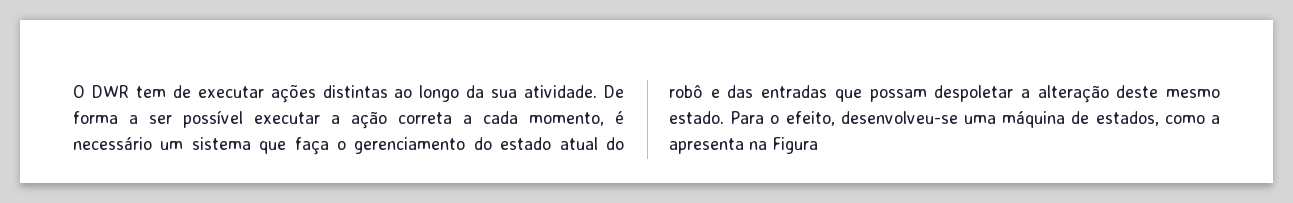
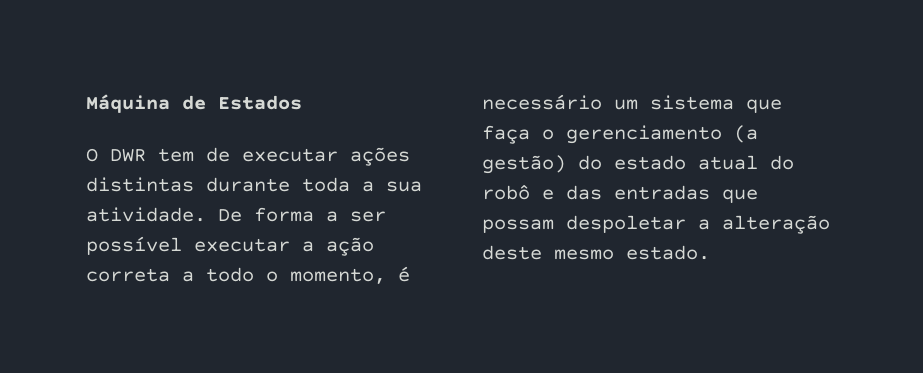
+ Máquina de Estados
- O DWR tem de executar ações distintas ao longo da sua atividade.
+ O DWR tem de executar ações distintas durante toda a sua atividade.
- De forma a ser possível executar a ação correta a cada momento, é necessário um sistema que faça o gerenciamento do estado atual do robô e das entradas que possam despoletar a alteração deste mesmo estado. Para o efeito, desenvolveu-se uma máquina de estados, como a apresenta na Figura
+ De forma a ser possível executar a ação correta a todo o momento, é necessário um sistema que faça o gerenciamento (a gestão) do estado atual do robô e das entradas que possam despoletar a alteração deste mesmo estado.

